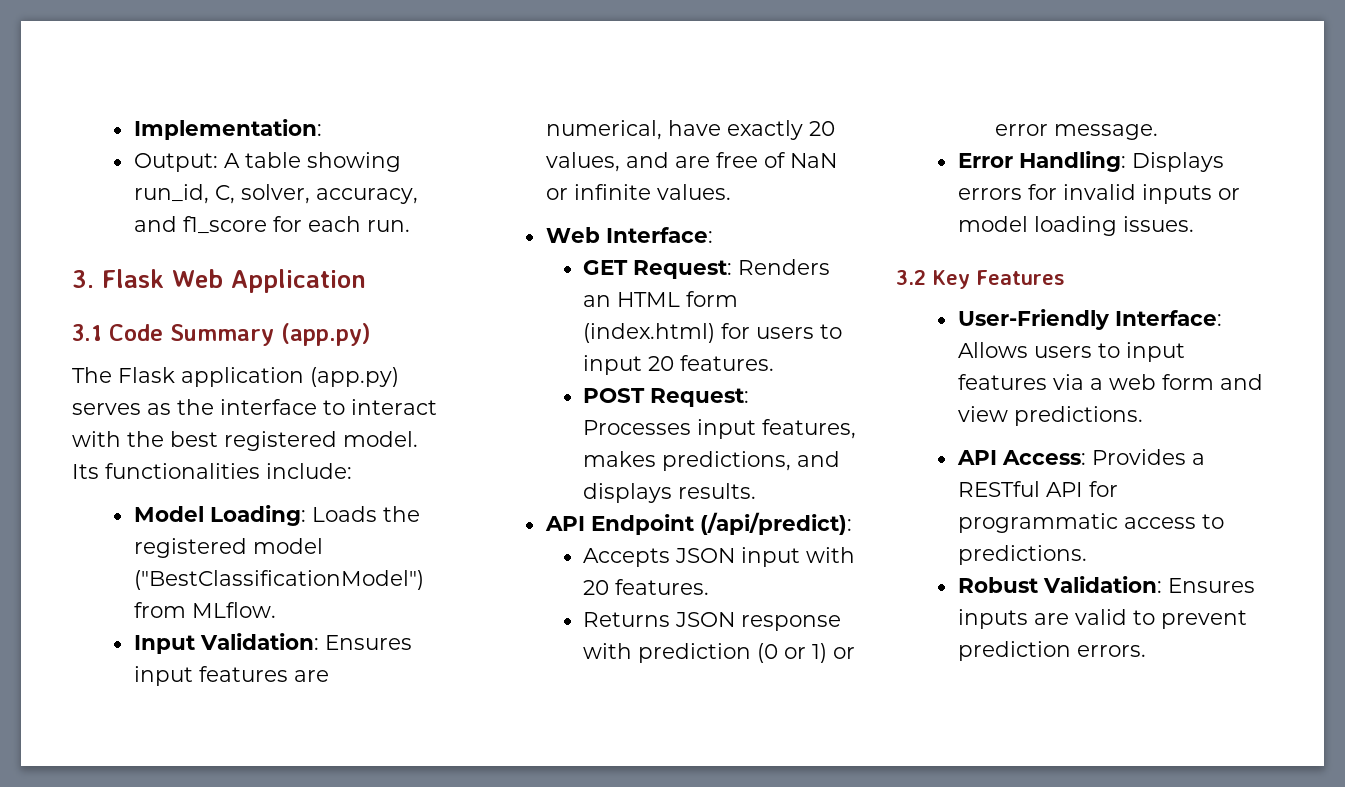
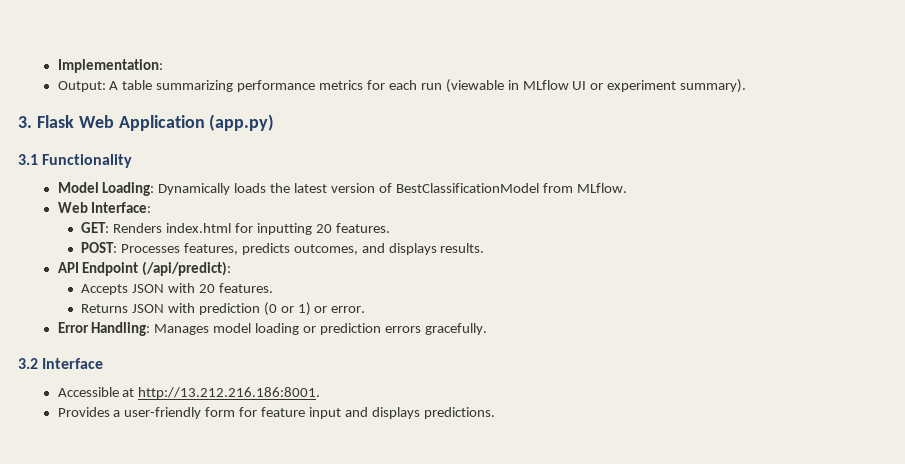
- Output: A table showing run_id, C, solver, accuracy, and f1_score for each run.
+ Output: A table summarizing performance metrics for each run (viewable in MLflow UI or experiment summary).
- 3. Flask Web Application
+ 3. Flask Web Application (app.py)
- 3.1 Code Summary (app.py)
- The Flask application (app.py) serves as the interface to interact with the best registered model. Its functionalities include:
- Model Loading: Loads the registered model ("BestClassificationModel") from MLflow.
- Input Validation: Ensures input features are numerical, have exactly 20 values, and are free of NaN or infinite values.
+ 3.1 Functionality
+ Model Loading: Dynamically loads the latest version of BestClassificationModel from MLflow.
  Web Interface:
- GET Request: Renders an HTML form (index.html) for users to input 20 features.
- POST Request: Processes input features, makes predictions, and displays results.
+ GET: Renders index.html for inputting 20 features.
+ POST: Processes features, predicts outcomes, and displays results.
- Accepts JSON input with 20 features.
+ Accepts JSON with 20 features.
- Returns JSON response with prediction (0 or 1) or error message.
+ Returns JSON with prediction (0 or 1) or error.
- Error Handling: Displays errors for invalid inputs or model loading issues.
- 3.2 Key Features
- User-Friendly Interface: Allows users to input features via a web form and view predictions.
- API Access: Provides a RESTful API for programmatic access to predictions.
- Robust Validation: Ensures inputs are valid to prevent prediction errors.
+ Error Handling: Manages model loading or prediction errors gracefully.
+ 3.2 Interface
+ Accessible at http://13.212.216.186:8001.
+ Provides a user-friendly form for feature input and displays predictions.

